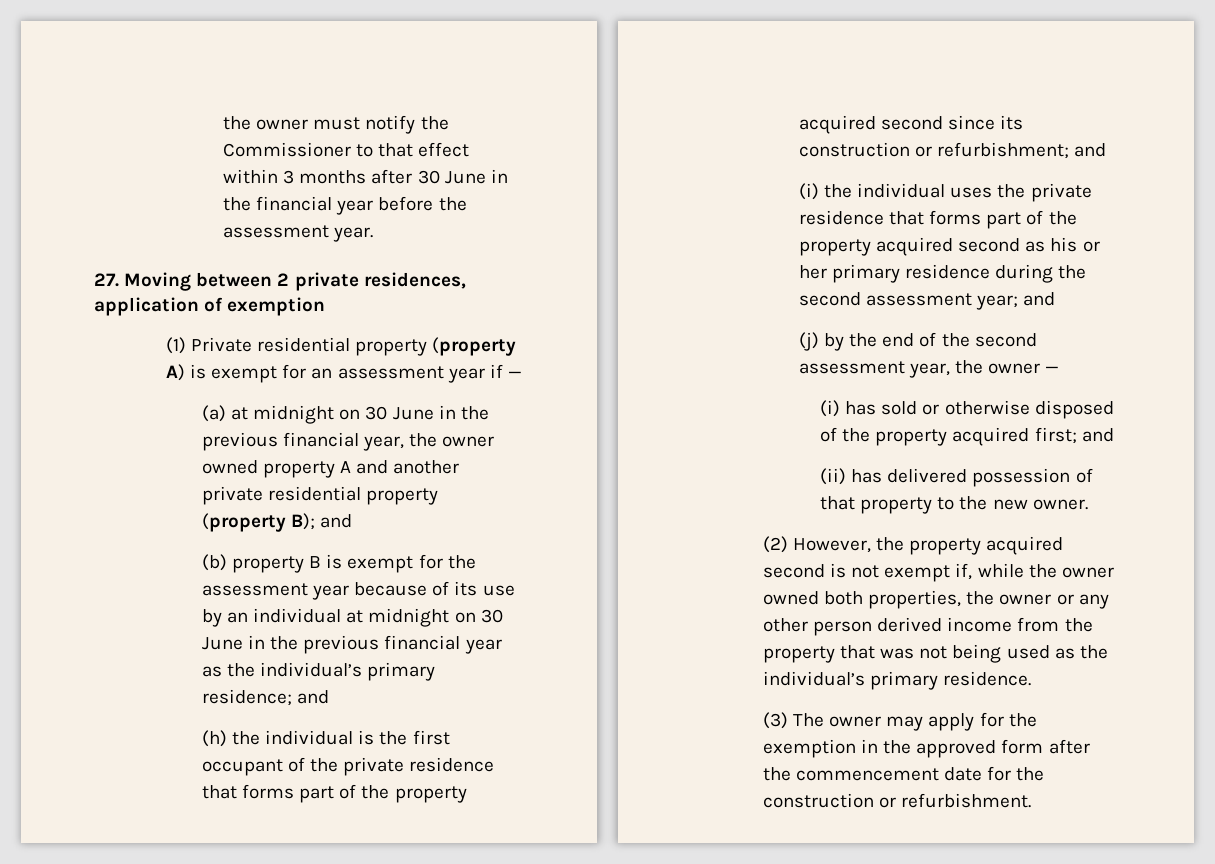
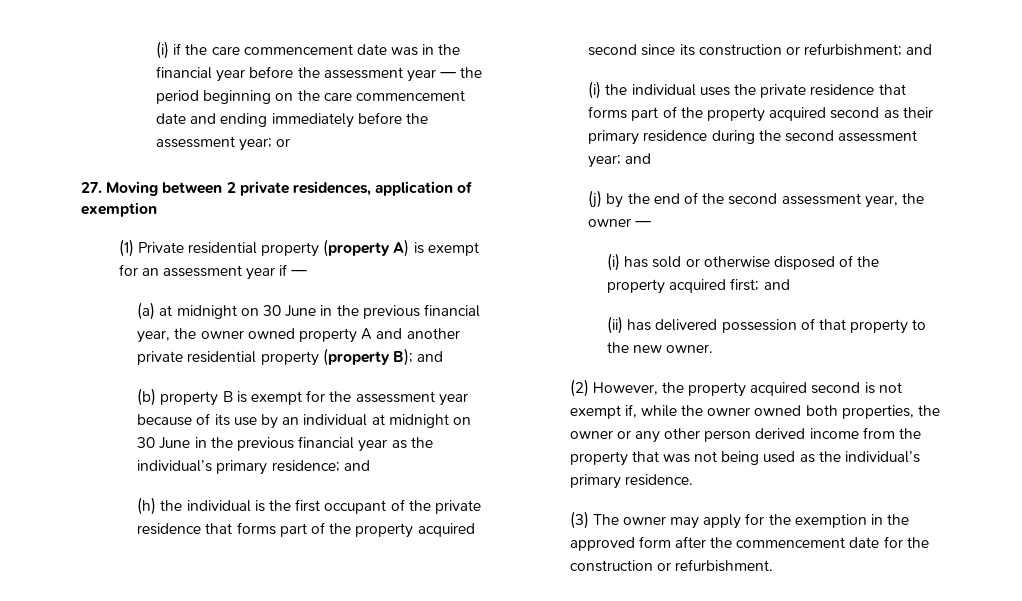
- the owner must notify the Commissioner to that effect within 3 months after 30 June in the financial year before the assessment year.
+ (i) if the care commencement date was in the financial year before the assessment year — the period beginning on the care commencement date and ending immediately before the assessment year; or
- (i) the individual uses the private residence that forms part of the property acquired second as his or her primary residence during the second assessment year; and
+ (i) the individual uses the private residence that forms part of the property acquired second as their primary residence during the second assessment year; and

